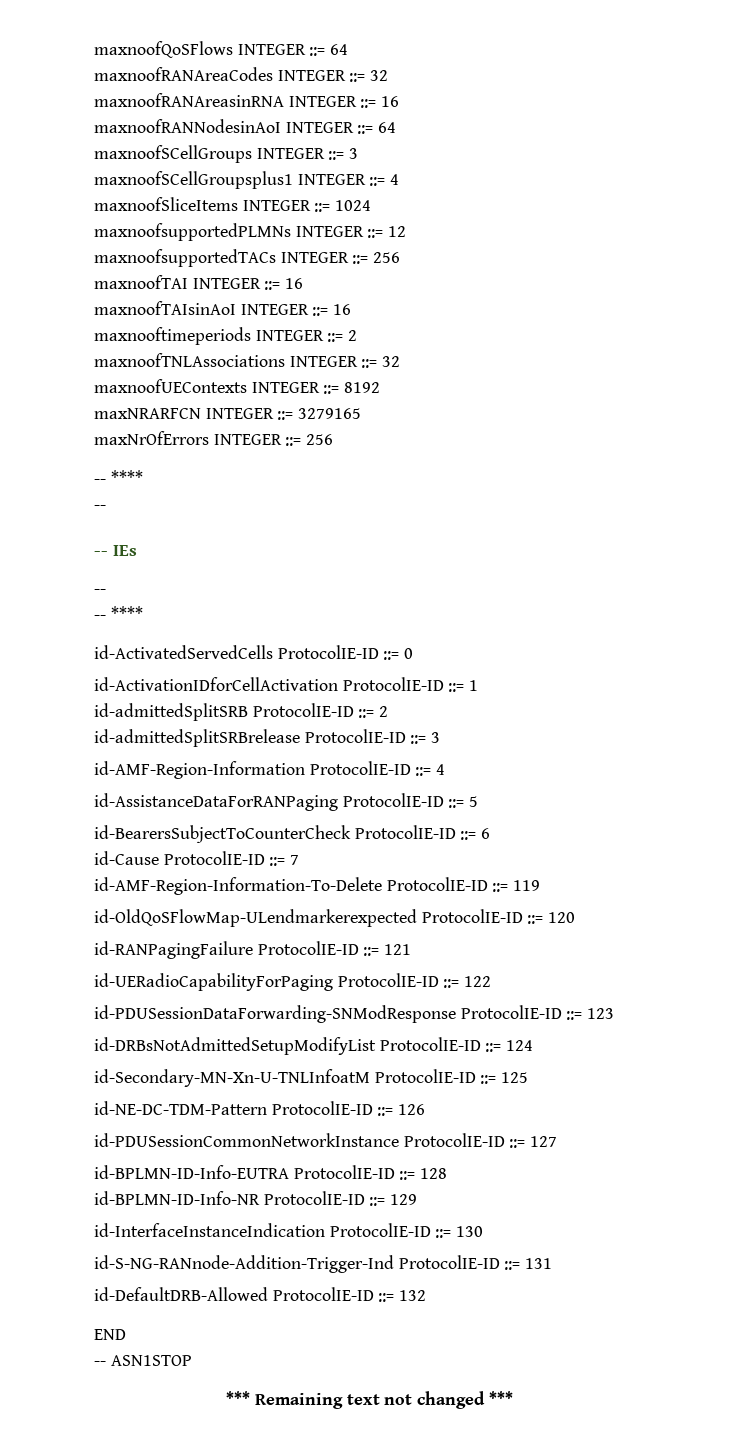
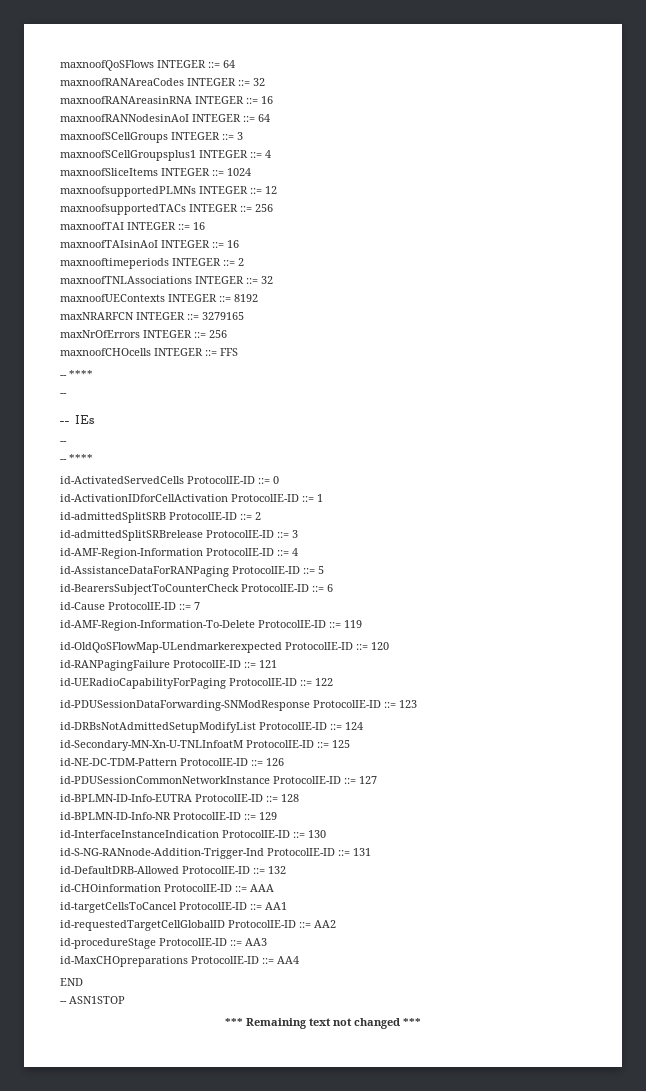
+ maxnoofCHOcells INTEGER ::= FFS
+ id-CHOinformation ProtocolIE-ID ::= AAA
+ id-targetCellsToCancel ProtocolIE-ID ::= AA1
+ id-requestedTargetCellGlobalID ProtocolIE-ID ::= AA2
+ id-procedureStage ProtocolIE-ID ::= AA3
+ id-MaxCHOpreparations ProtocolIE-ID ::= AA4

